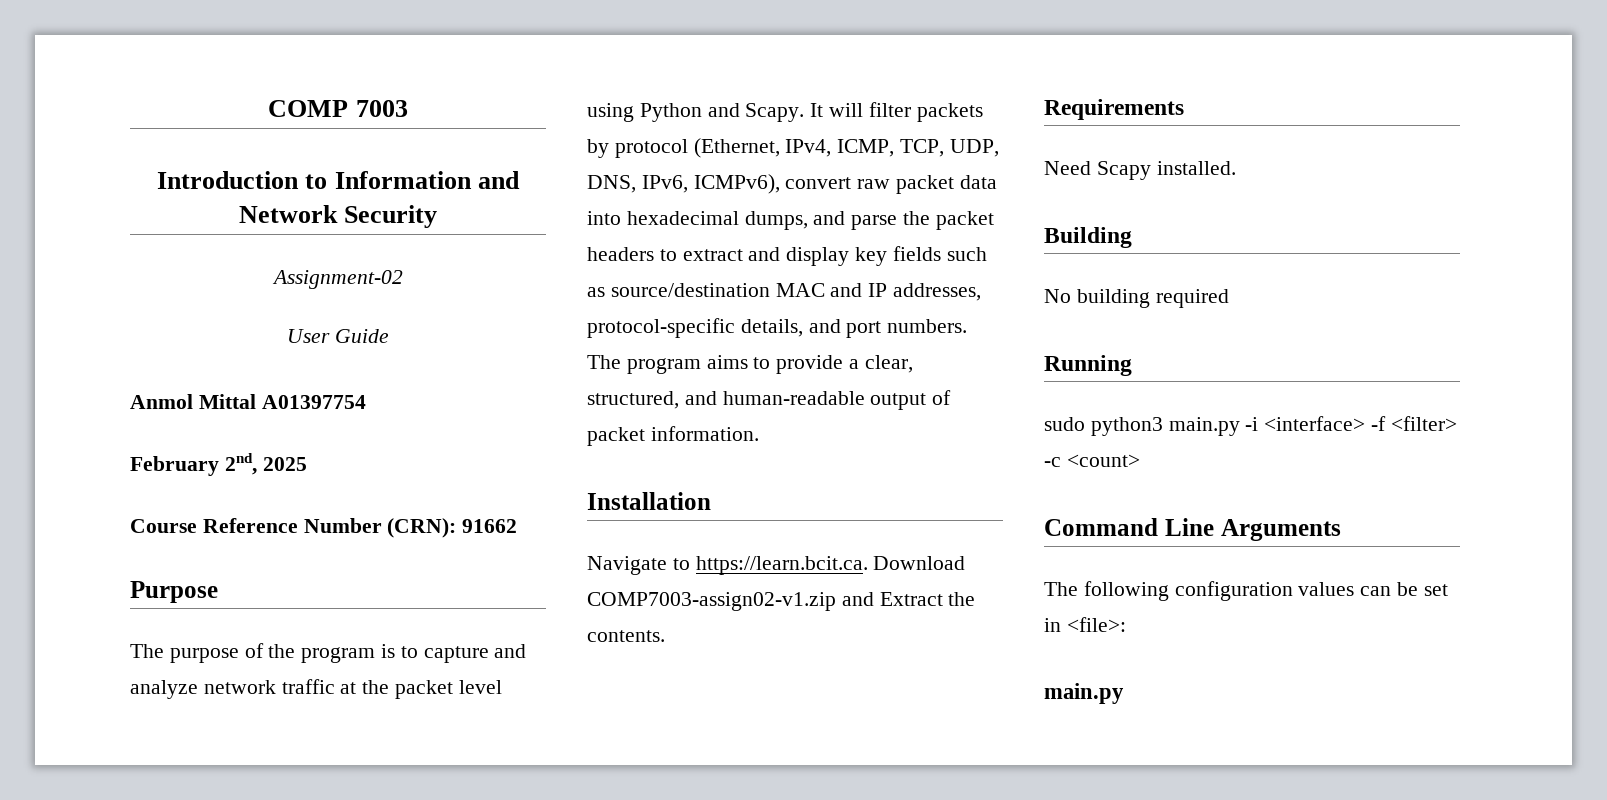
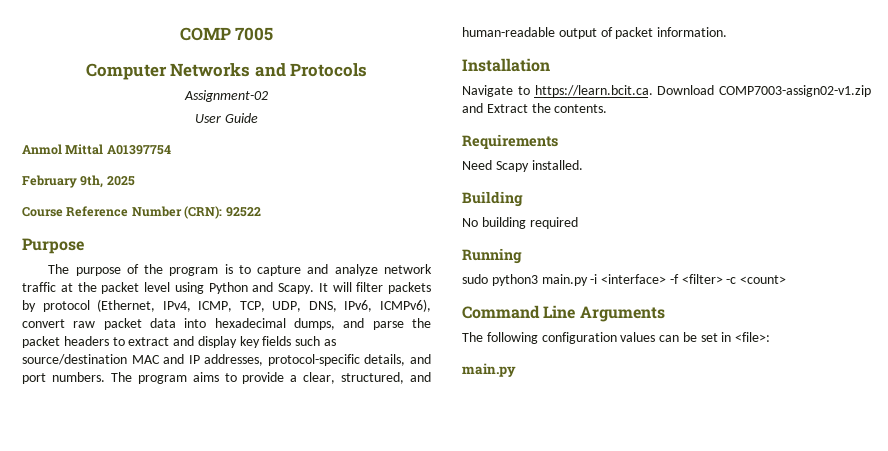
- COMP 7003
- Introduction to Information and Network Security
+ COMP 7005
+ Computer Networks and Protocols
- February 2nd, 2025
+ February 9th, 2025
- Course Reference Number (CRN): 91662
+ Course Reference Number (CRN): 92522

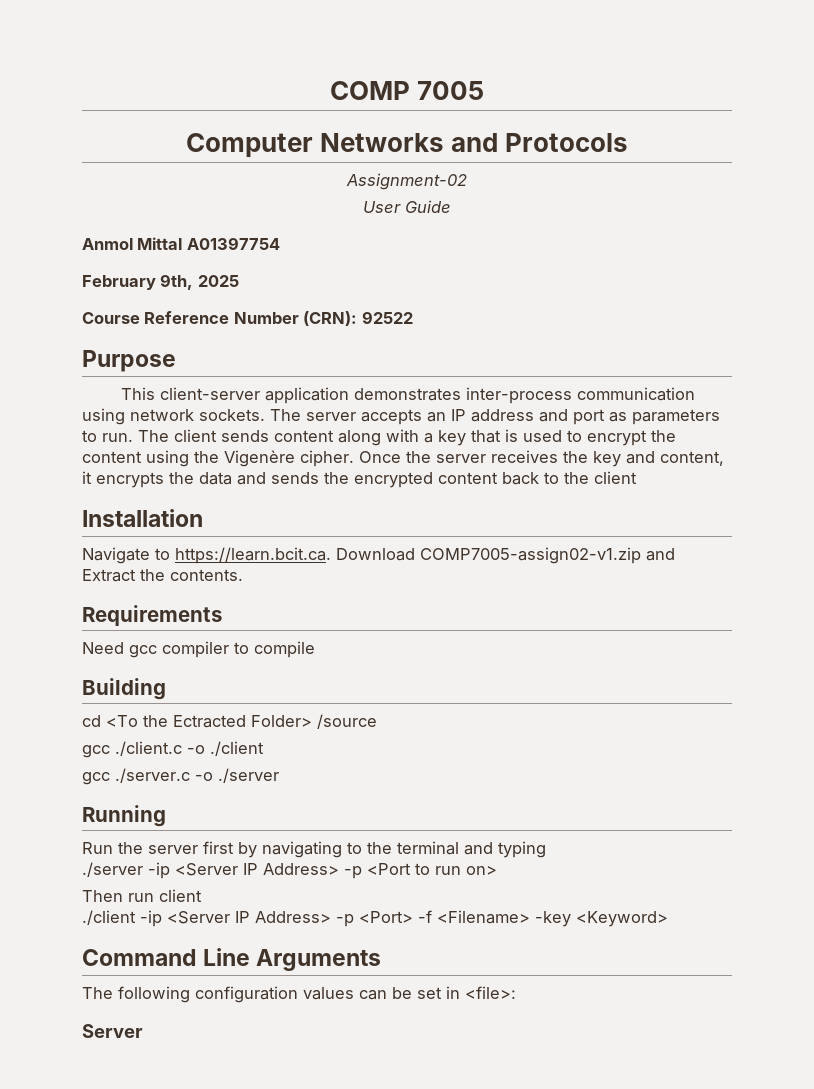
- The purpose of the program is to capture and analyze network traffic at the packet level using Python and Scapy. It will filter packets by protocol (Ethernet, IPv4, ICMP, TCP, UDP, DNS, IPv6, ICMPv6), convert raw packet data into hexadecimal dumps, and parse the packet headers to extract and display key fields such as source/destination MAC and IP addresses, protocol-specific details, and port numbers. The program aims to provide a clear, structured, and human-readable output of packet information.
+ This client-server application demonstrates inter-process communication using network sockets. The server accepts an IP address and port as parameters to run. The client sends content along with a key that is used to encrypt the content using the Vigenère cipher. Once the server receives the key and content, it encrypts the data and sends the encrypted content back to the client
- Navigate to https://learn.bcit.ca. Download COMP7003-assign02-v1.zip and Extract the contents.
+ Navigate to https://learn.bcit.ca. Download COMP7005-assign02-v1.zip and Extract the contents.
- Need Scapy installed.
+ Need gcc compiler to compile
  Building
- No building required
+ cd <To the Ectracted Folder> /source
+ gcc ./client.c -o ./client
+ gcc ./server.c -o ./server
  Running
- sudo python3 main.py -i <interface> -f <filter> -c <count>
+ Run the server first by navigating to the terminal and typing
+ ./server -ip <Server IP Address> -p <Port to run on>
+ Then run client
+ ./client -ip <Server IP Address> -p <Port> -f <Filename> -key <Keyword>
  The following configuration values can be set in <file>:
- main.py
+ Server

